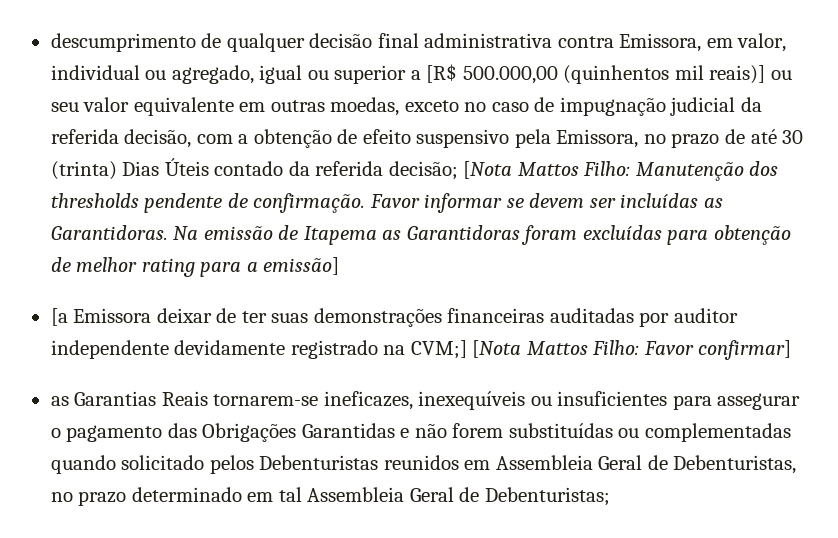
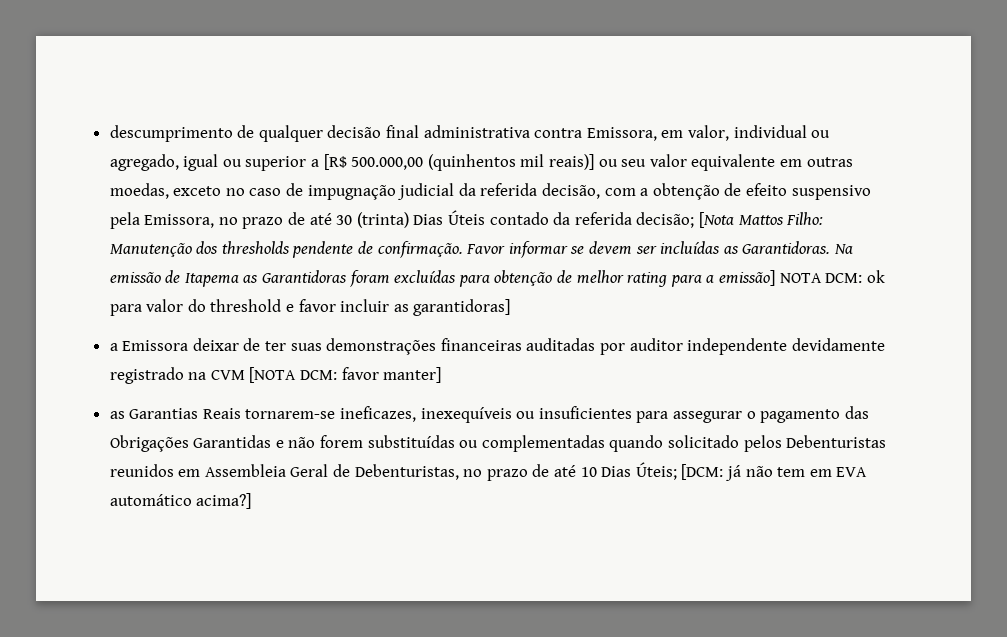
- Na emissão de Itapema as Garantidoras foram excluídas para obtenção de melhor rating para a emissão]
- [a Emissora deixar de ter suas demonstrações financeiras auditadas por auditor independente devidamente registrado na CVM;] [Nota Mattos Filho: Favor confirmar]
+ Na emissão de Itapema as Garantidoras foram excluídas para obtenção de melhor rating para a emissão] NOTA DCM: ok para valor do threshold e favor incluir as garantidoras]
+ a Emissora deixar de ter suas demonstrações financeiras auditadas por auditor independente devidamente registrado na CVM [NOTA DCM: favor manter]
- as Garantias Reais tornarem-se ineficazes, inexequíveis ou insuficientes para assegurar o pagamento das Obrigações Garantidas e não forem substituídas ou complementadas quando solicitado pelos Debenturistas reunidos em Assembleia Geral de Debenturistas, no prazo determinado em tal Assembleia Geral de Debenturistas;
+ as Garantias Reais tornarem-se ineficazes, inexequíveis ou insuficientes para assegurar o pagamento das Obrigações Garantidas e não forem substituídas ou complementadas quando solicitado pelos Debenturistas reunidos em Assembleia Geral de Debenturistas, no prazo de até 10 Dias Úteis; [DCM: já não tem em EVA automático acima?]

